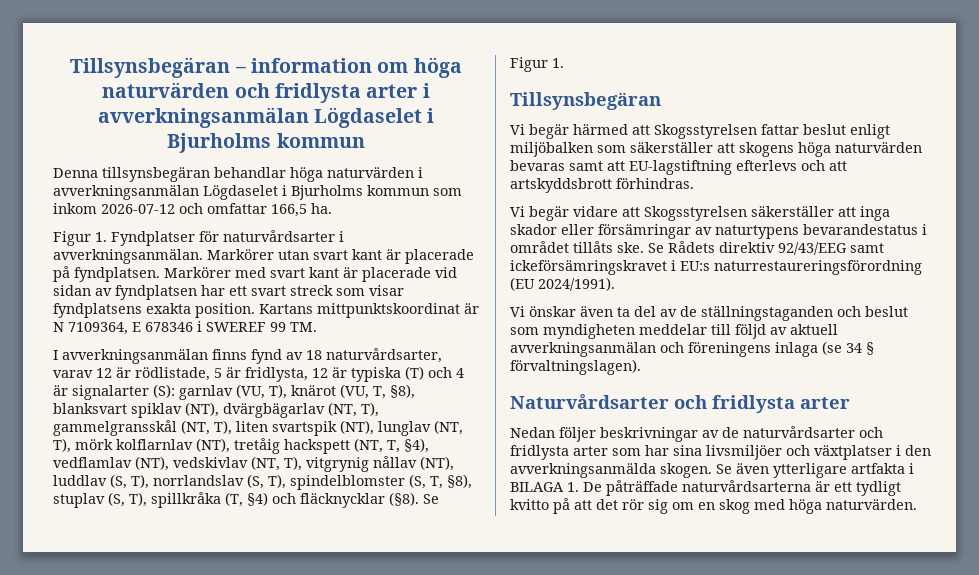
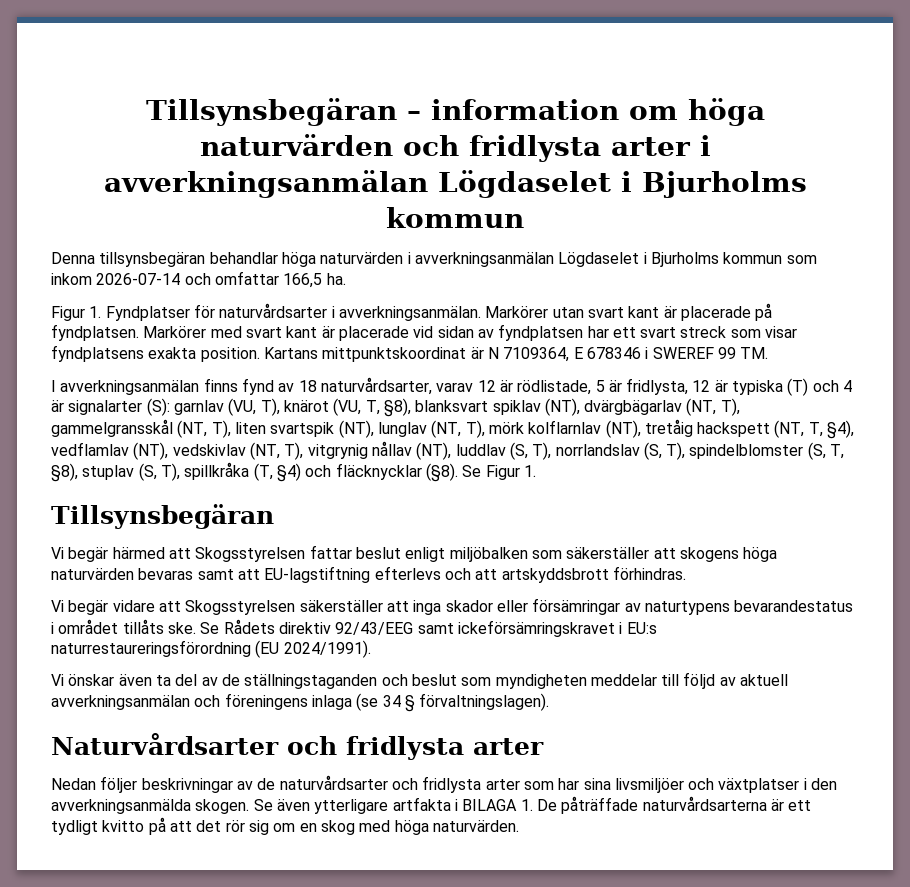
- Denna tillsynsbegäran behandlar höga naturvärden i avverkningsanmälan Lögdaselet i Bjurholms kommun som inkom 2026-07-12 och omfattar 166,5 ha.
+ Denna tillsynsbegäran behandlar höga naturvärden i avverkningsanmälan Lögdaselet i Bjurholms kommun som inkom 2026-07-14 och omfattar 166,5 ha.

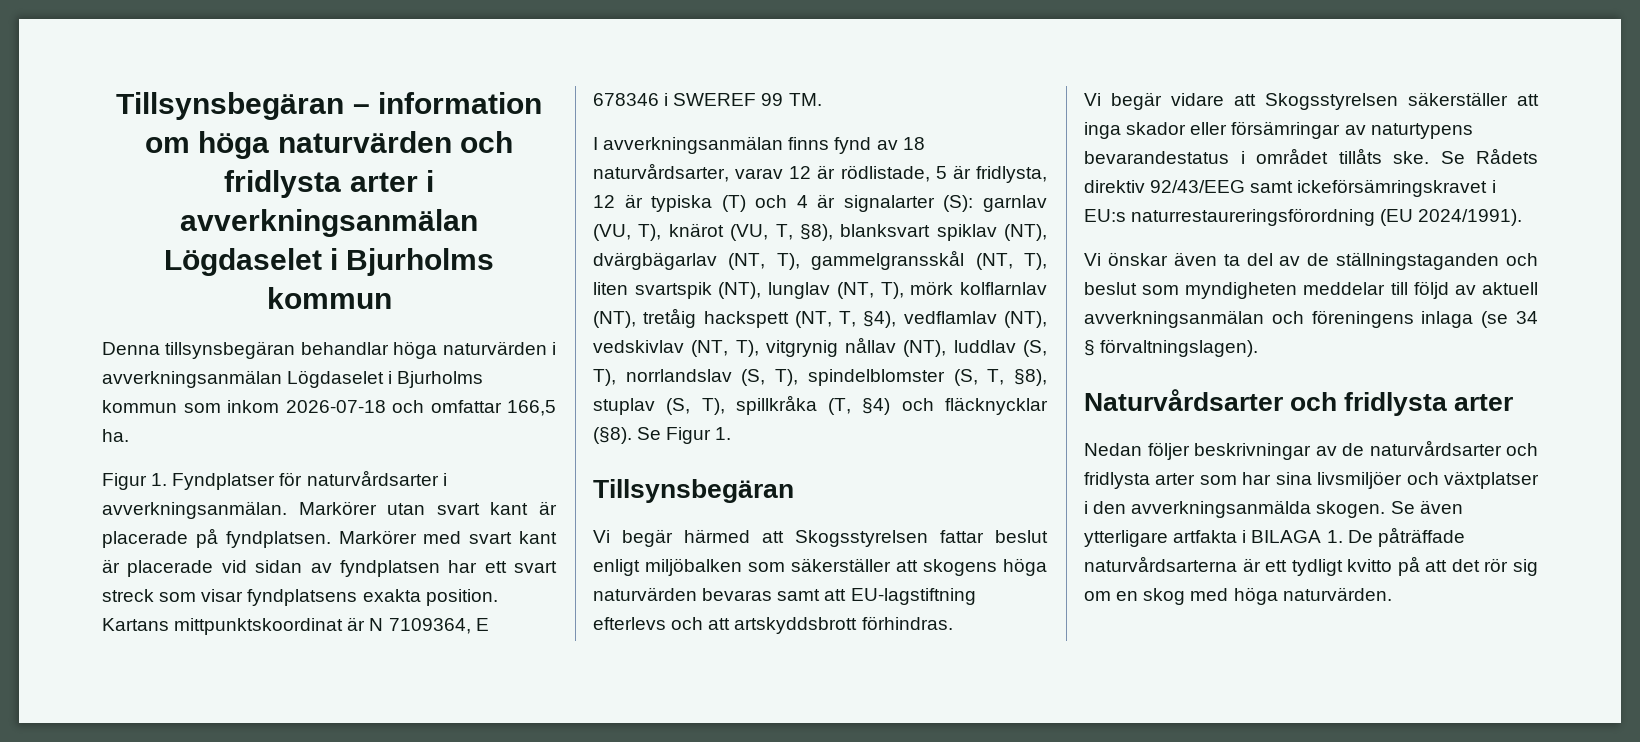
- Denna tillsynsbegäran behandlar höga naturvärden i avverkningsanmälan Lögdaselet i Bjurholms kommun som inkom 2026-07-14 och omfattar 166,5 ha.
+ Denna tillsynsbegäran behandlar höga naturvärden i avverkningsanmälan Lögdaselet i Bjurholms kommun som inkom 2026-07-18 och omfattar 166,5 ha.

